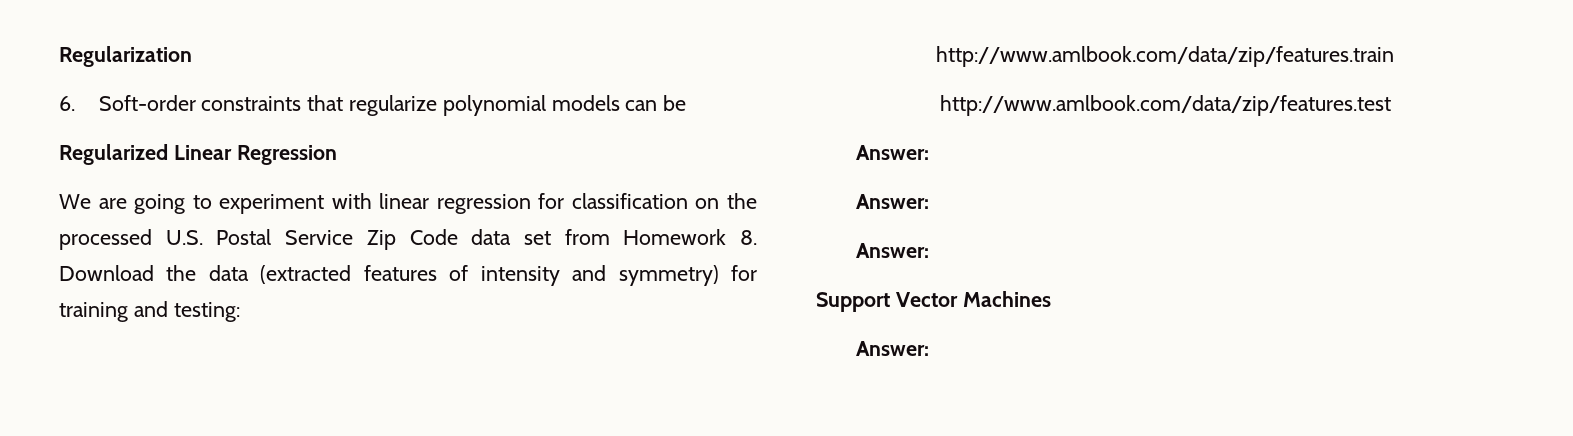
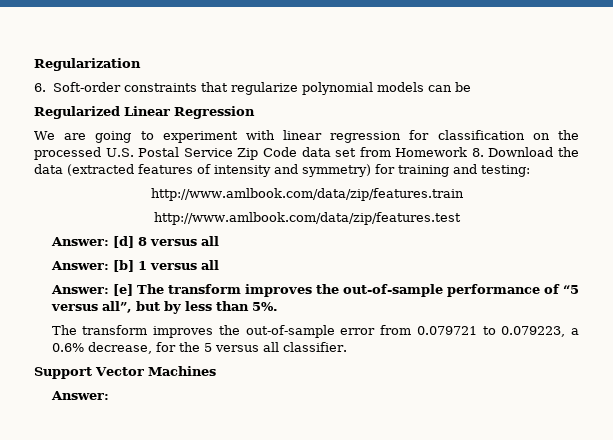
  http://www.amlbook.com/data/zip/features.test
- Answer:
- Answer:
- Answer:
+ Answer: [d] 8 versus all
+ Answer: [b] 1 versus all
+ Answer: [e] The transform improves the out-of-sample performance of “5 versus all”, but by less than 5%.
+ The transform improves the out-of-sample error from 0.079721 to 0.079223, a 0.6% decrease, for the 5 versus all classifier.

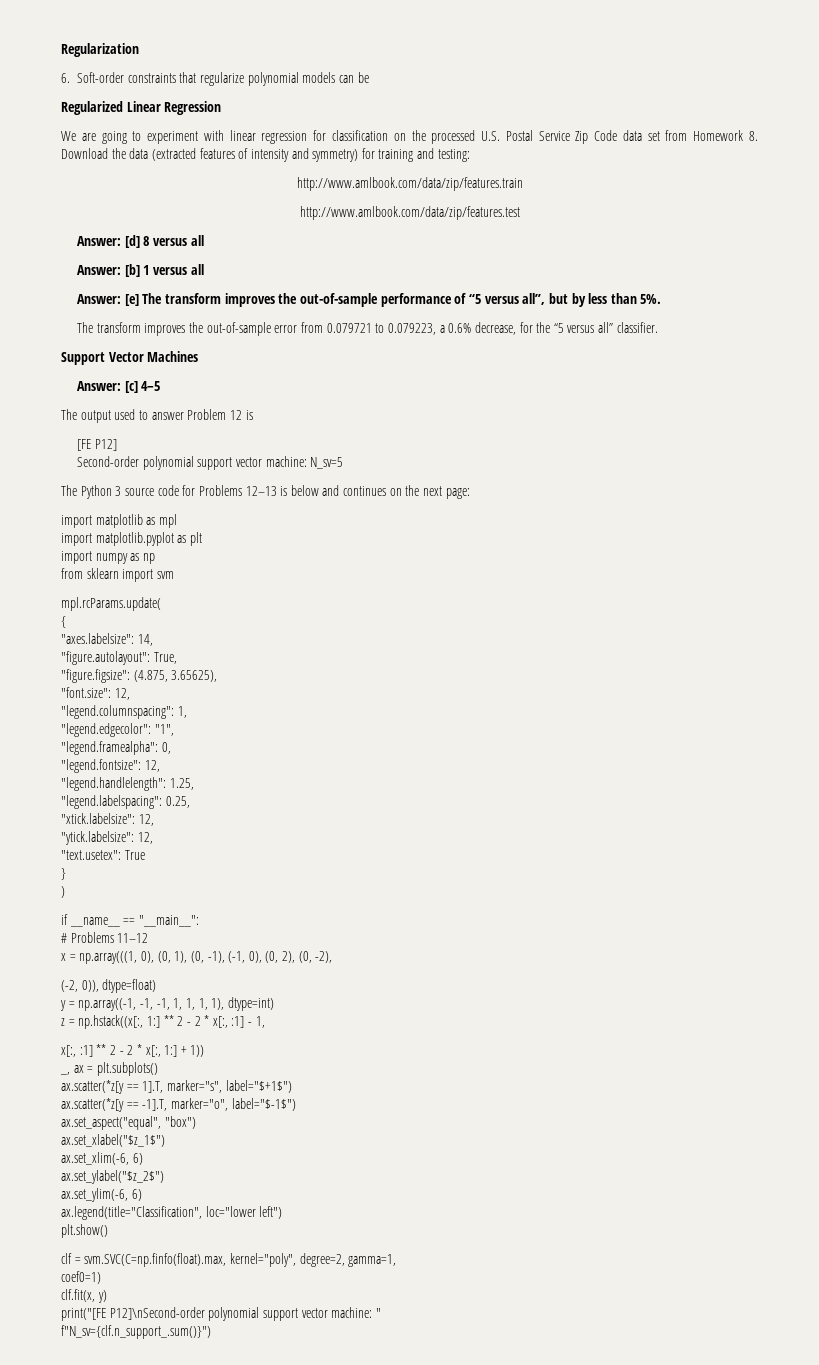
- The transform improves the out-of-sample error from 0.079721 to 0.079223, a 0.6% decrease, for the 5 versus all classifier.
+ The transform improves the out-of-sample error from 0.079721 to 0.079223, a 0.6% decrease, for the “5 versus all” classifier.
  Support Vector Machines
- Answer:
+ Answer: [c] 4–5
+ The output used to answer Problem 12 is
+ [FE P12]
+ Second-order polynomial support vector machine: N_sv=5
+ The Python 3 source code for Problems 12–13 is below and continues on the next page:
+ import matplotlib as mpl
+ import matplotlib.pyplot as plt
+ import numpy as np
+ from sklearn import svm
+ mpl.rcParams.update(
+ {
+ "axes.labelsize": 14,
+ "figure.autolayout": True,
+ "figure.figsize": (4.875, 3.65625),
+ "font.size": 12,
+ "legend.columnspacing": 1,
+ "legend.edgecolor": "1",
+ "legend.framealpha": 0,
+ "legend.fontsize": 12,
+ "legend.handlelength": 1.25,
+ "legend.labelspacing": 0.25,
+ "xtick.labelsize": 12,
+ "ytick.labelsize": 12,
+ "text.usetex": True
+ }
+ )
+ if __name__ == "__main__":
+ # Problems 11–12
+ x = np.array(((1, 0), (0, 1), (0, -1), (-1, 0), (0, 2), (0, -2),
+ (-2, 0)), dtype=float)
+ y = np.array((-1, -1, -1, 1, 1, 1, 1), dtype=int)
+ z = np.hstack((x[:, 1:] ** 2 - 2 * x[:, :1] - 1,
+ x[:, :1] ** 2 - 2 * x[:, 1:] + 1))
+ _, ax = plt.subplots()
+ ax.scatter(*z[y == 1].T, marker="s", label="$+1$")
+ ax.scatter(*z[y == -1].T, marker="o", label="$-1$")
+ ax.set_aspect("equal", "box")
+ ax.set_xlabel("$z_1$")
+ ax.set_xlim(-6, 6)
+ ax.set_ylabel("$z_2$")
+ ax.set_ylim(-6, 6)
+ ax.legend(title="Classification", loc="lower left")
+ plt.show()
+ clf = svm.SVC(C=np.finfo(float).max, kernel="poly", degree=2, gamma=1,
+ coef0=1)
+ clf.fit(x, y)
+ print("[FE P12]\nSecond-order polynomial support vector machine: "
+ f"N_sv={clf.n_support_.sum()}")

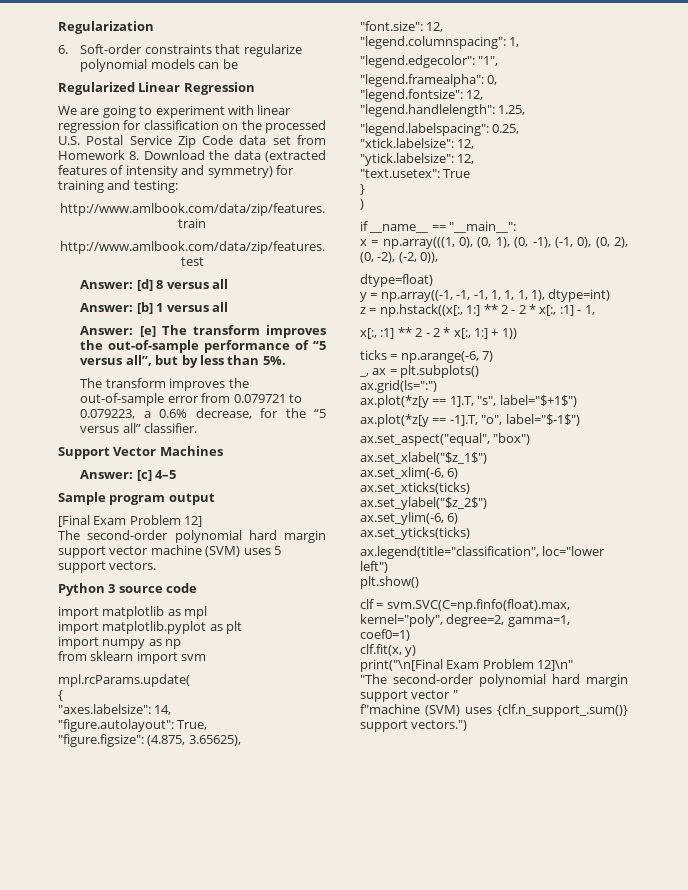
- The output used to answer Problem 12 is
- [FE P12]
- Second-order polynomial support vector machine: N_sv=5
- The Python 3 source code for Problems 12–13 is below and continues on the next page:
+ Sample program output
+ [Final Exam Problem 12]
+ The second-order polynomial hard margin support vector machine (SVM) uses 5 support vectors.
+ Python 3 source code
- # Problems 11–12
- x = np.array(((1, 0), (0, 1), (0, -1), (-1, 0), (0, 2), (0, -2),
- (-2, 0)), dtype=float)
+ x = np.array(((1, 0), (0, 1), (0, -1), (-1, 0), (0, 2), (0, -2), (-2, 0)),
+ dtype=float)
+ ticks = np.arange(-6, 7)
- ax.scatter(*z[y == 1].T, marker="s", label="$+1$")
+ ax.grid(ls=":")
+ ax.plot(*z[y == 1].T, "s", label="$+1$")
- ax.scatter(*z[y == -1].T, marker="o", label="$-1$")
+ ax.plot(*z[y == -1].T, "o", label="$-1$")
+ ax.set_xticks(ticks)
- ax.legend(title="Classification", loc="lower left")
+ ax.set_yticks(ticks)
+ ax.legend(title="classification", loc="lower left")
- print("[FE P12]\nSecond-order polynomial support vector machine: "
+ print("\n[Final Exam Problem 12]\n"
+ "The second-order polynomial hard margin support vector "
- f"N_sv={clf.n_support_.sum()}")
+ f"machine (SVM) uses {clf.n_support_.sum()} support vectors.")

